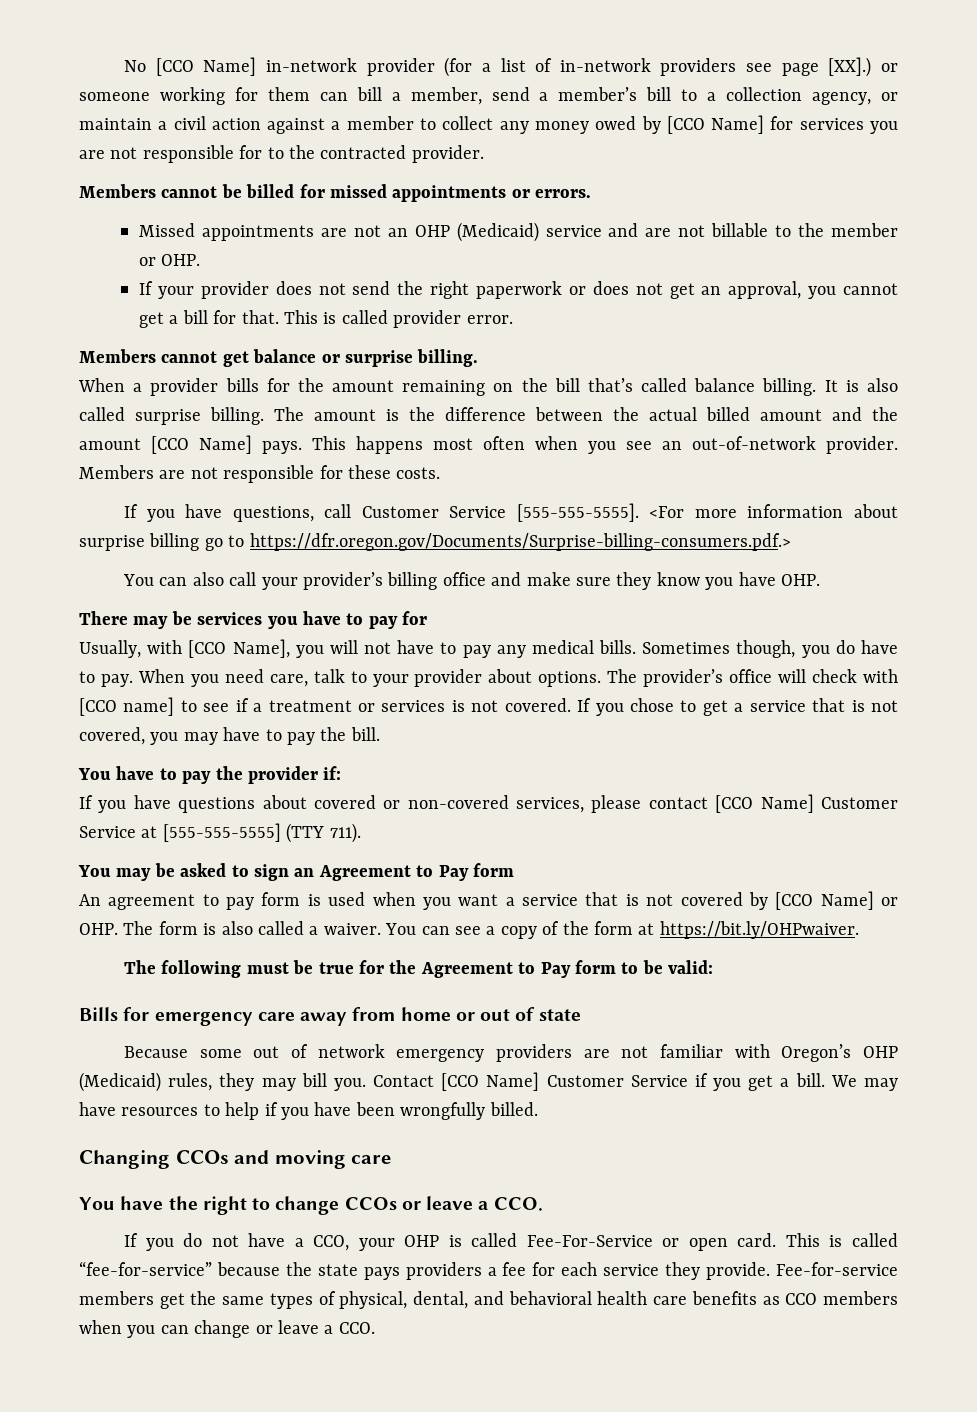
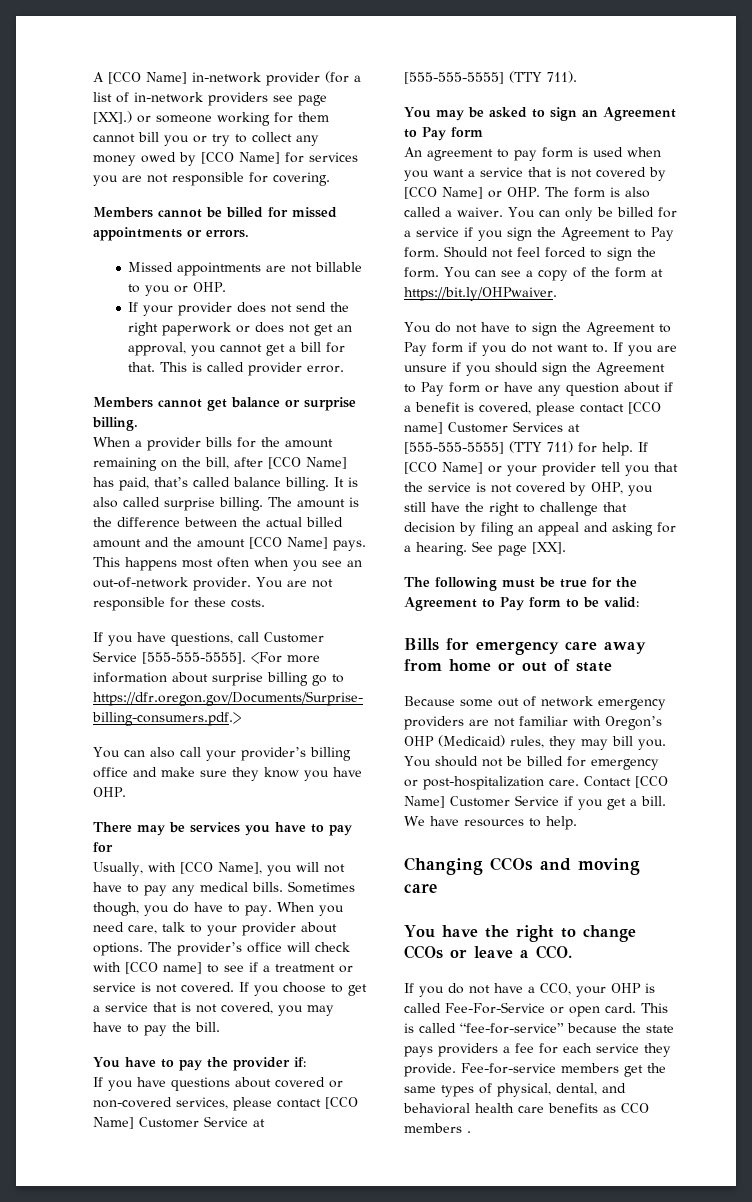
- No [CCO Name] in-network provider (for a list of in-network providers see page [XX].) or someone working for them can bill a member, send a member’s bill to a collection agency, or maintain a civil action against a member to collect any money owed by [CCO Name] for services you are not responsible for to the contracted provider.
+ A [CCO Name] in-network provider (for a list of in-network providers see page [XX].) or someone working for them cannot bill you or try to collect any money owed by [CCO Name] for services you are not responsible for covering.
- Missed appointments are not an OHP (Medicaid) service and are not billable to the member or OHP.
+ Missed appointments are not billable to you or OHP.
- When a provider bills for the amount remaining on the bill that’s called balance billing.
+ When a provider bills for the amount remaining on the bill, after [CCO Name] has paid, that’s called balance billing.
- Members are not responsible for these costs.
+ You are not responsible for these costs.
- The provider’s office will check with [CCO name] to see if a treatment or services is not covered.
+ The provider’s office will check with [CCO name] to see if a treatment or service is not covered.
- If you chose to get a service that is not covered, you may have to pay the bill.
+ If you choose to get a service that is not covered, you may have to pay the bill.
- You can see a copy of the form at https://bit.ly/OHPwaiver.
+ You can only be billed for a service if you sign the Agreement to Pay form. Should not feel forced to sign the form. You can see a copy of the form at https://bit.ly/OHPwaiver.
+ You do not have to sign the Agreement to Pay form if you do not want to. If you are unsure if you should sign the Agreement to Pay form or have any question about if a benefit is covered, please contact [CCO name] Customer Services at [555-555-5555] (TTY 711) for help. If [CCO Name] or your provider tell you that the service is not covered by OHP, you still have the right to challenge that decision by filing an appeal and asking for a hearing. See page [XX].
+ You should not be billed for emergency or post-hospitalization care.
- We may have resources to help if you have been wrongfully billed.
+ We have resources to help.
- Fee-for-service members get the same types of physical, dental, and behavioral health care benefits as CCO members when you can change or leave a CCO.
+ Fee-for-service members get the same types of physical, dental, and behavioral health care benefits as CCO members .

